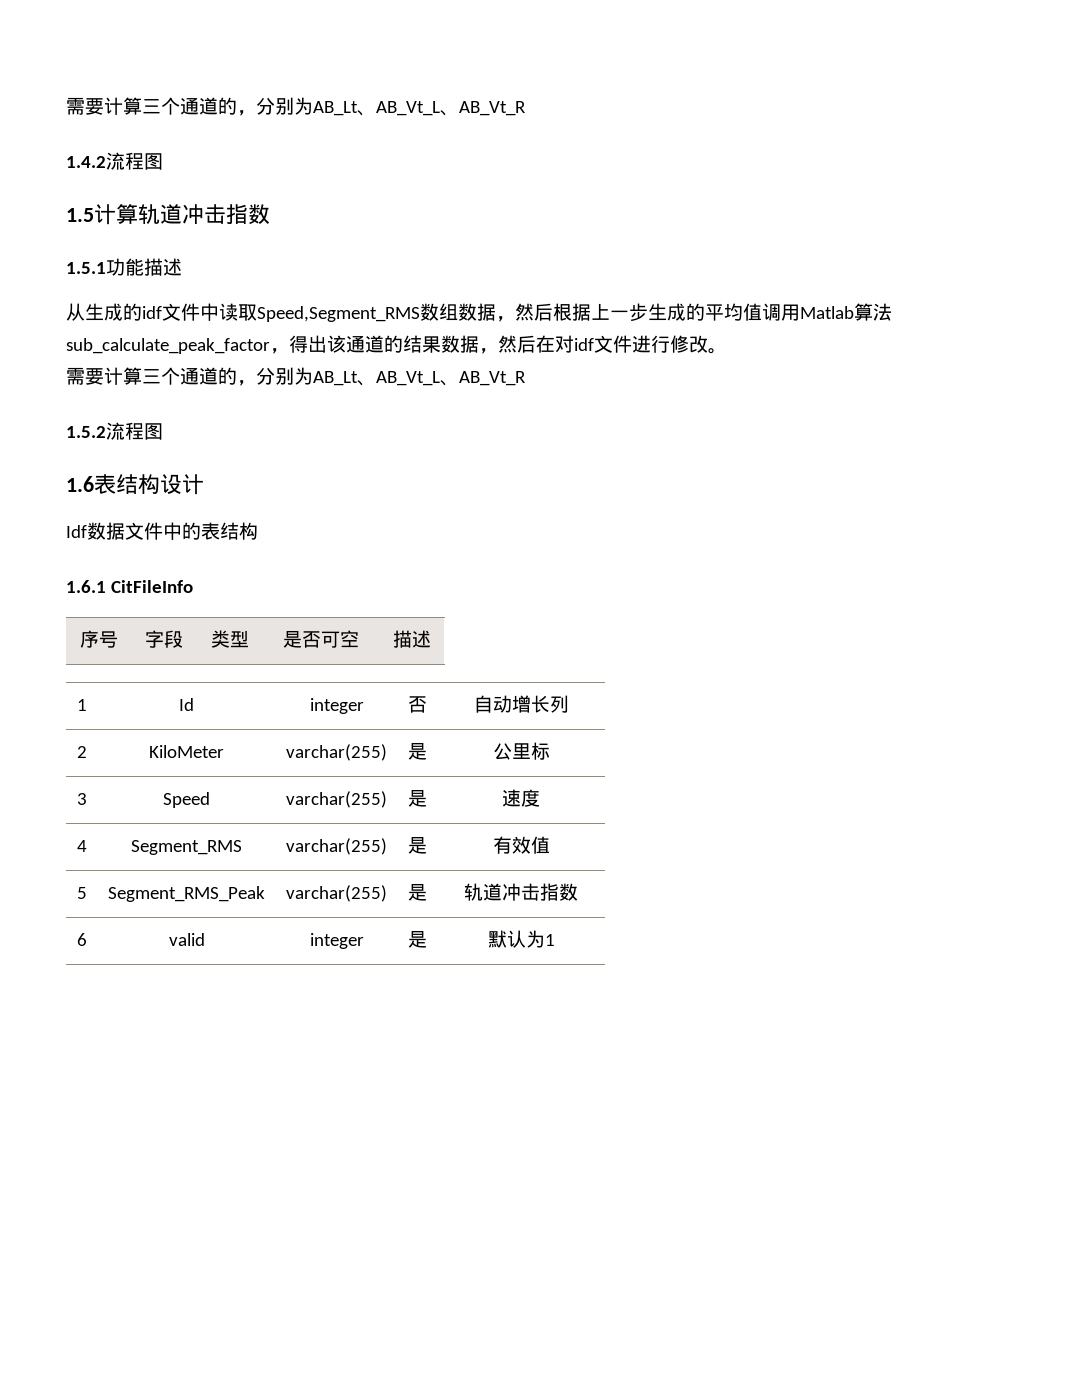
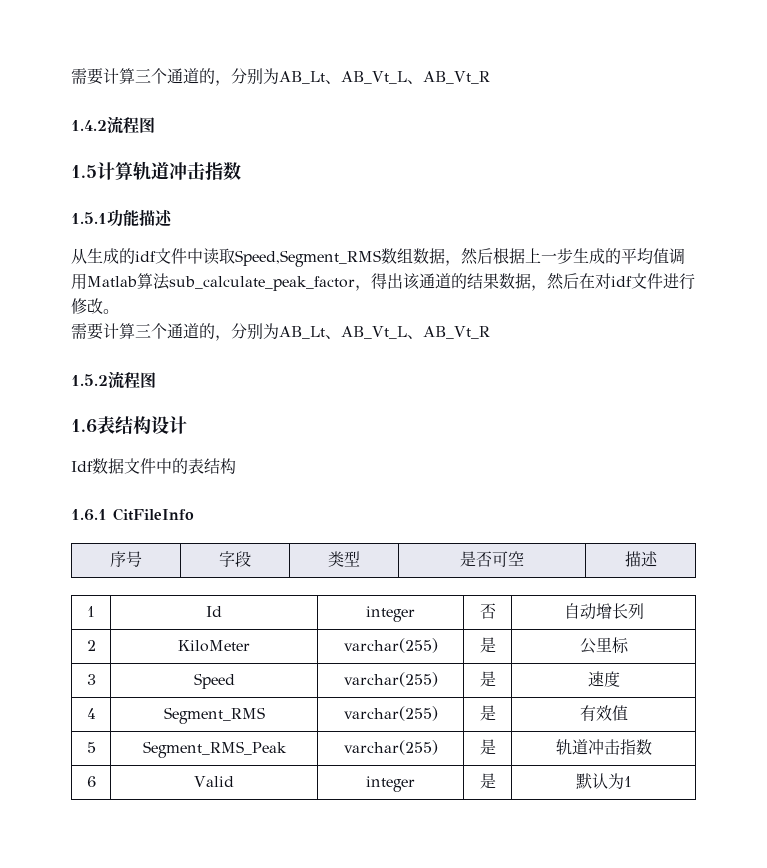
- 6 | valid | integer | 是 | 默认为1
+ 6 | Valid | integer | 是 | 默认为1

